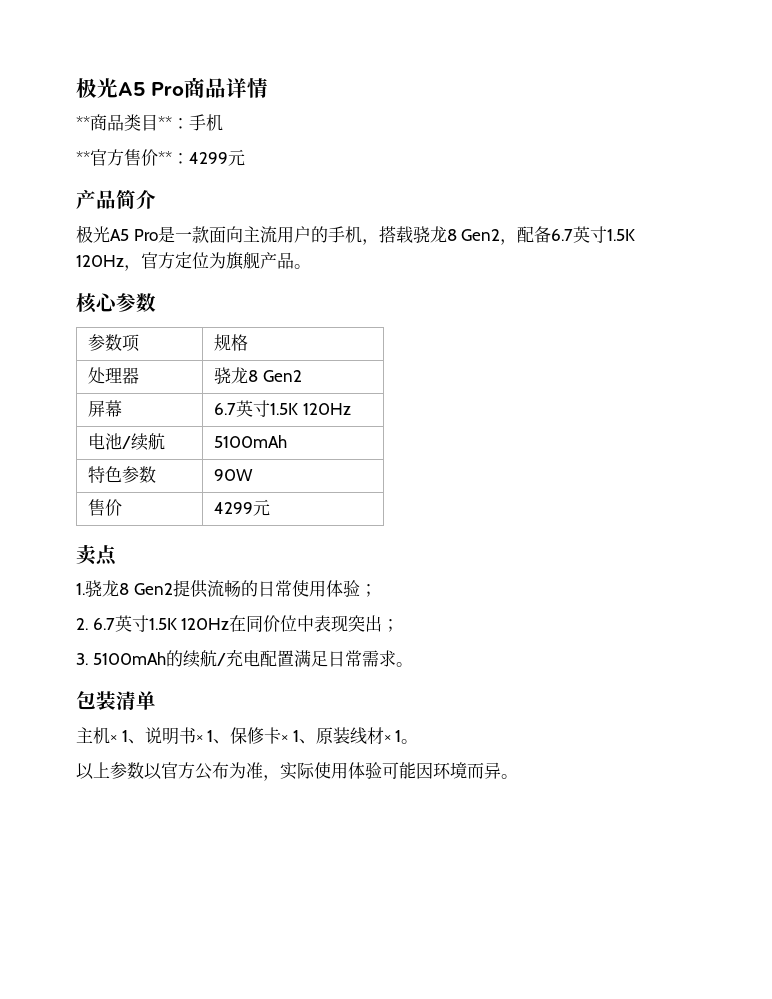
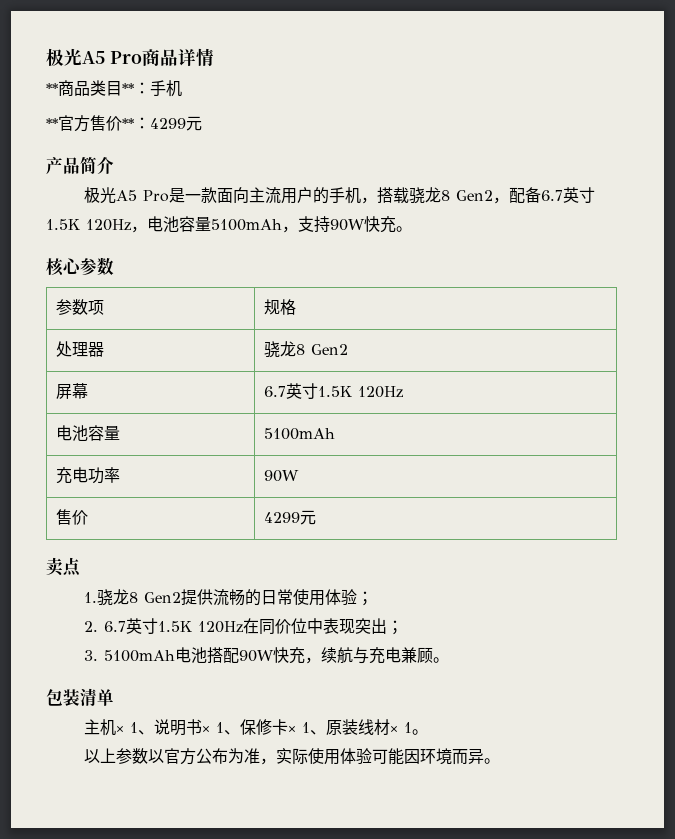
- 极光A5 Pro是一款面向主流用户的手机，搭载骁龙8 Gen2，配备6.7英寸1.5K 120Hz，官方定位为旗舰产品。
+ 极光A5 Pro是一款面向主流用户的手机，搭载骁龙8 Gen2，配备6.7英寸1.5K 120Hz，电池容量5100mAh，支持90W快充。
- 电池/续航 | 5100mAh
+ 电池容量 | 5100mAh
- 特色参数 | 90W
+ 充电功率 | 90W
- 3. 5100mAh的续航/充电配置满足日常需求。
+ 3. 5100mAh电池搭配90W快充，续航与充电兼顾。

